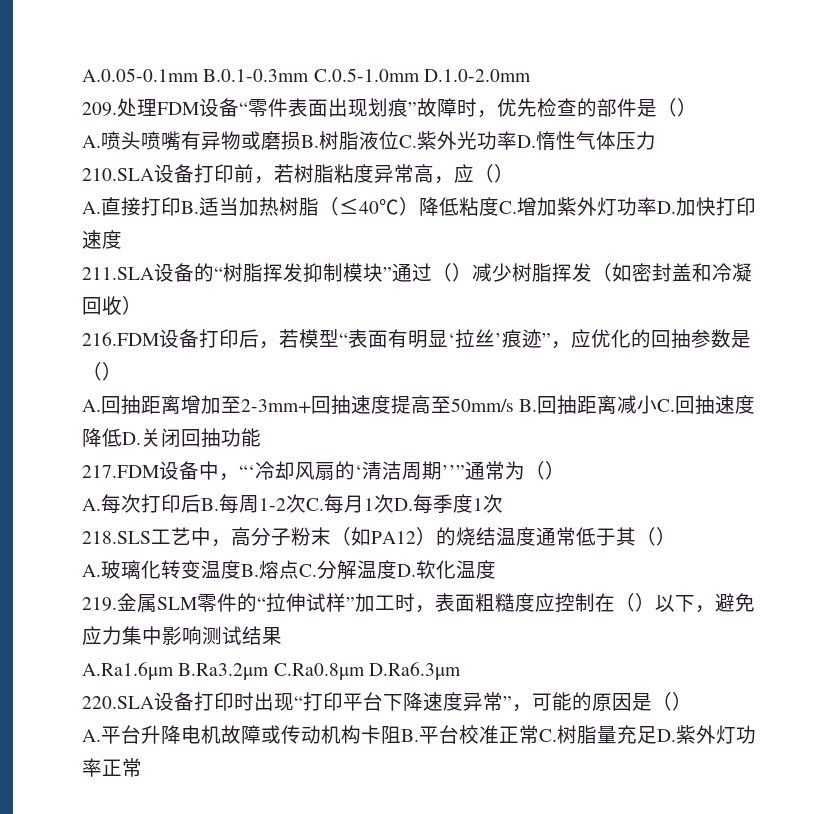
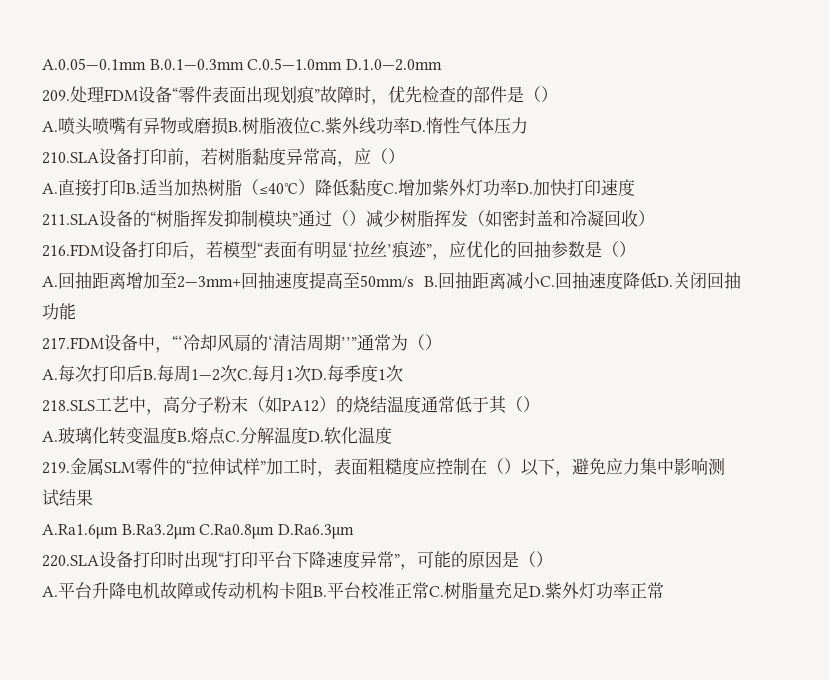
- A.0.05-0.1mm B.0.1-0.3mm C.0.5-1.0mm D.1.0-2.0mm
+ A.0.05—0.1mm B.0.1—0.3mm C.0.5—1.0mm D.1.0—2.0mm
- A.喷头喷嘴有异物或磨损B.树脂液位C.紫外光功率D.惰性气体压力
+ A.喷头喷嘴有异物或磨损B.树脂液位C.紫外线功率D.惰性气体压力
- 210.SLA设备打印前，若树脂粘度异常高，应（）
+ 210.SLA设备打印前，若树脂黏度异常高，应（）
- A.直接打印B.适当加热树脂（≤40℃）降低粘度C.增加紫外灯功率D.加快打印速度
+ A.直接打印B.适当加热树脂（≤40℃）降低黏度C.增加紫外灯功率D.加快打印速度
- A.回抽距离增加至2-3mm+回抽速度提高至50mm/s B.回抽距离减小C.回抽速度降低D.关闭回抽功能
+ A.回抽距离增加至2—3mm+回抽速度提高至50mm/s B.回抽距离减小C.回抽速度降低D.关闭回抽功能
- A.每次打印后B.每周1-2次C.每月1次D.每季度1次
+ A.每次打印后B.每周1—2次C.每月1次D.每季度1次

